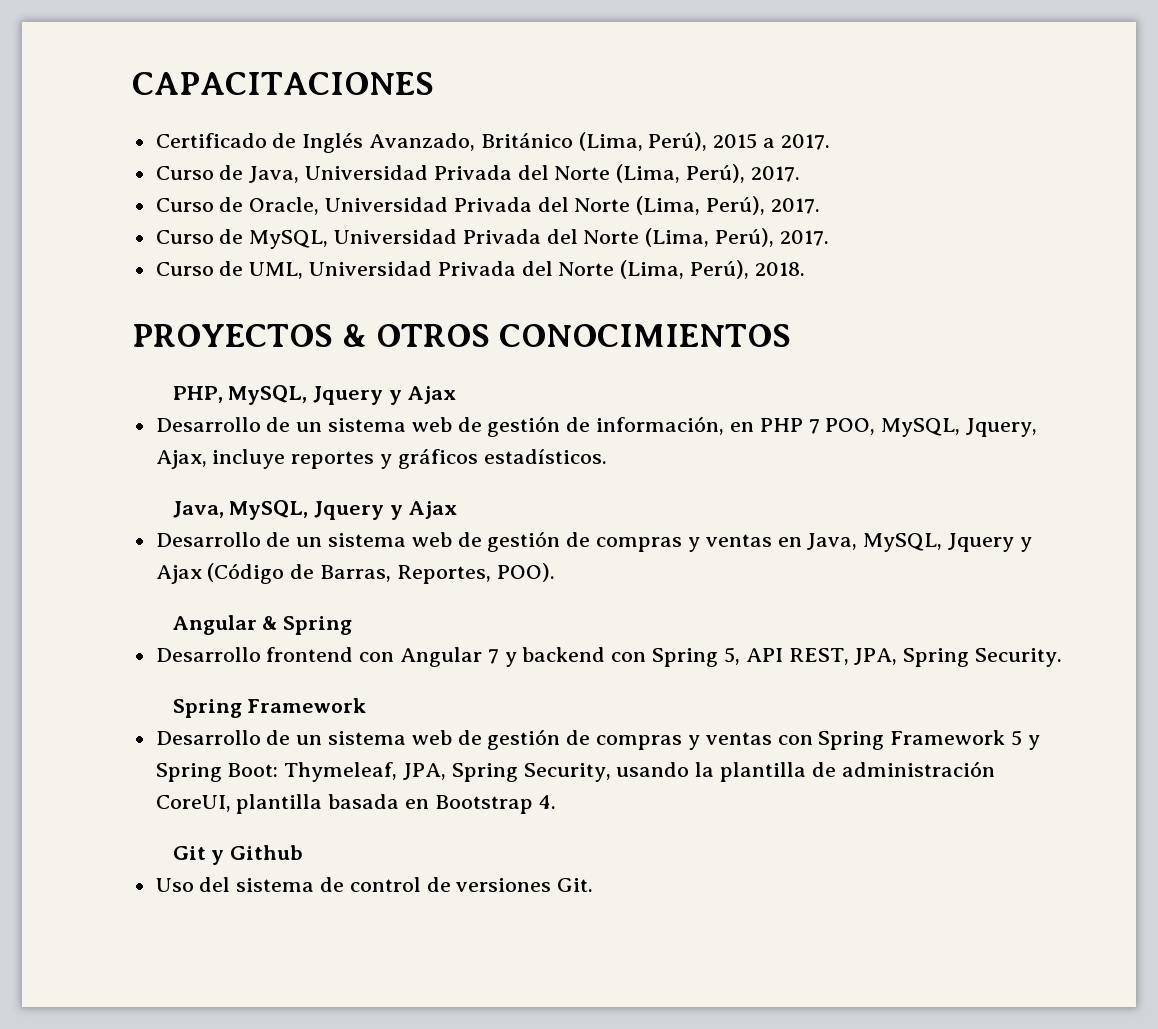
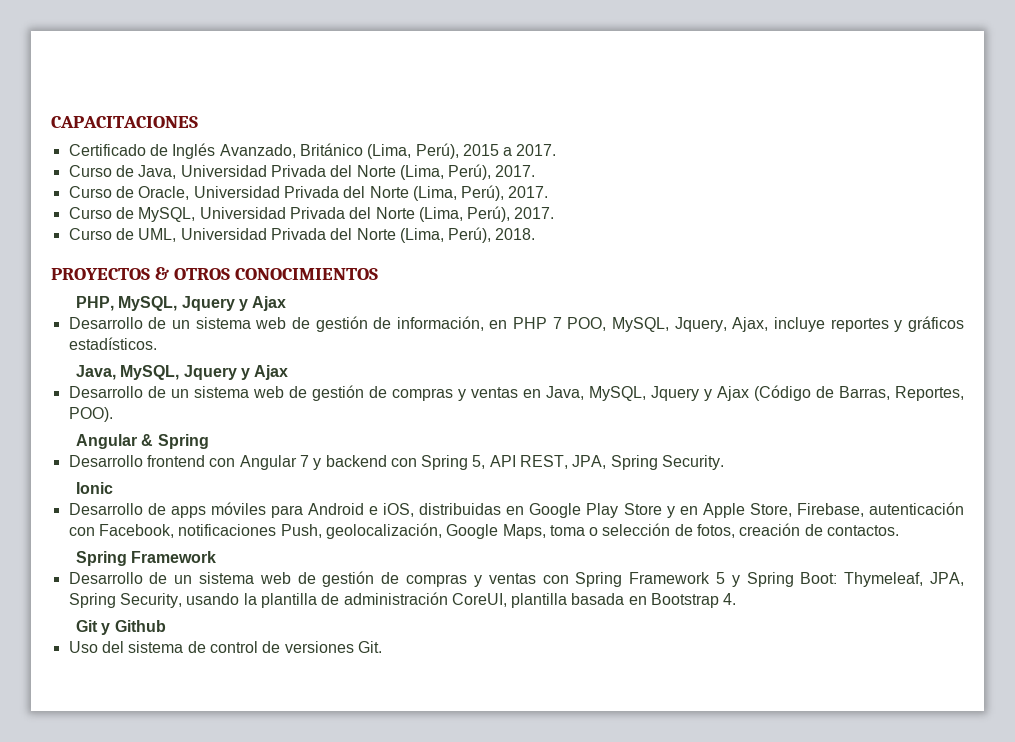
+ Ionic
+ Desarrollo de apps móviles para Android e iOS, distribuidas en Google Play Store y en Apple Store, Firebase, autenticación con Facebook, notificaciones Push, geolocalización, Google Maps, toma o selección de fotos, creación de contactos.

